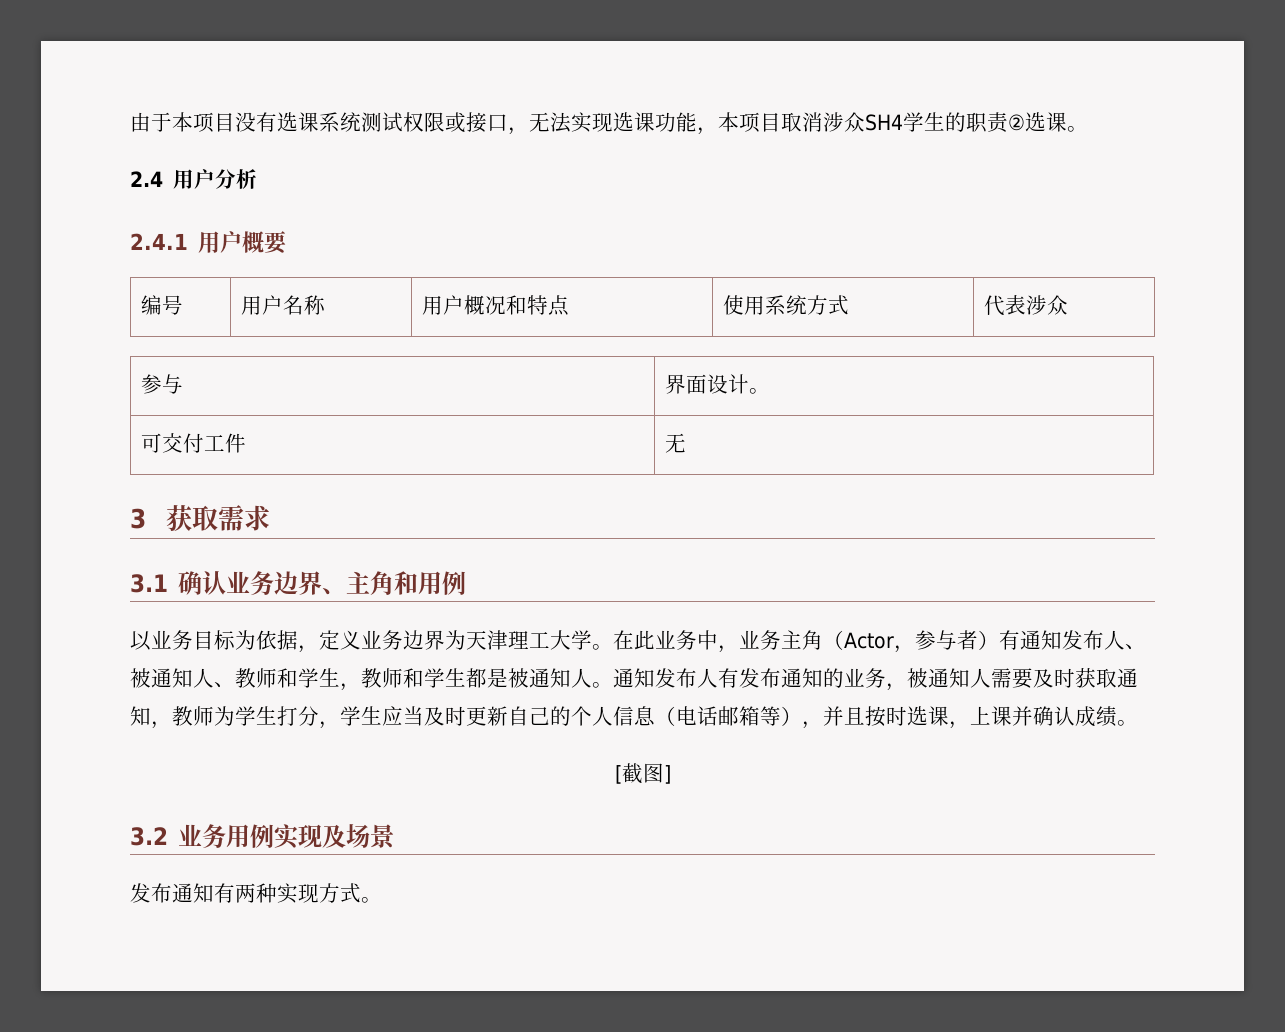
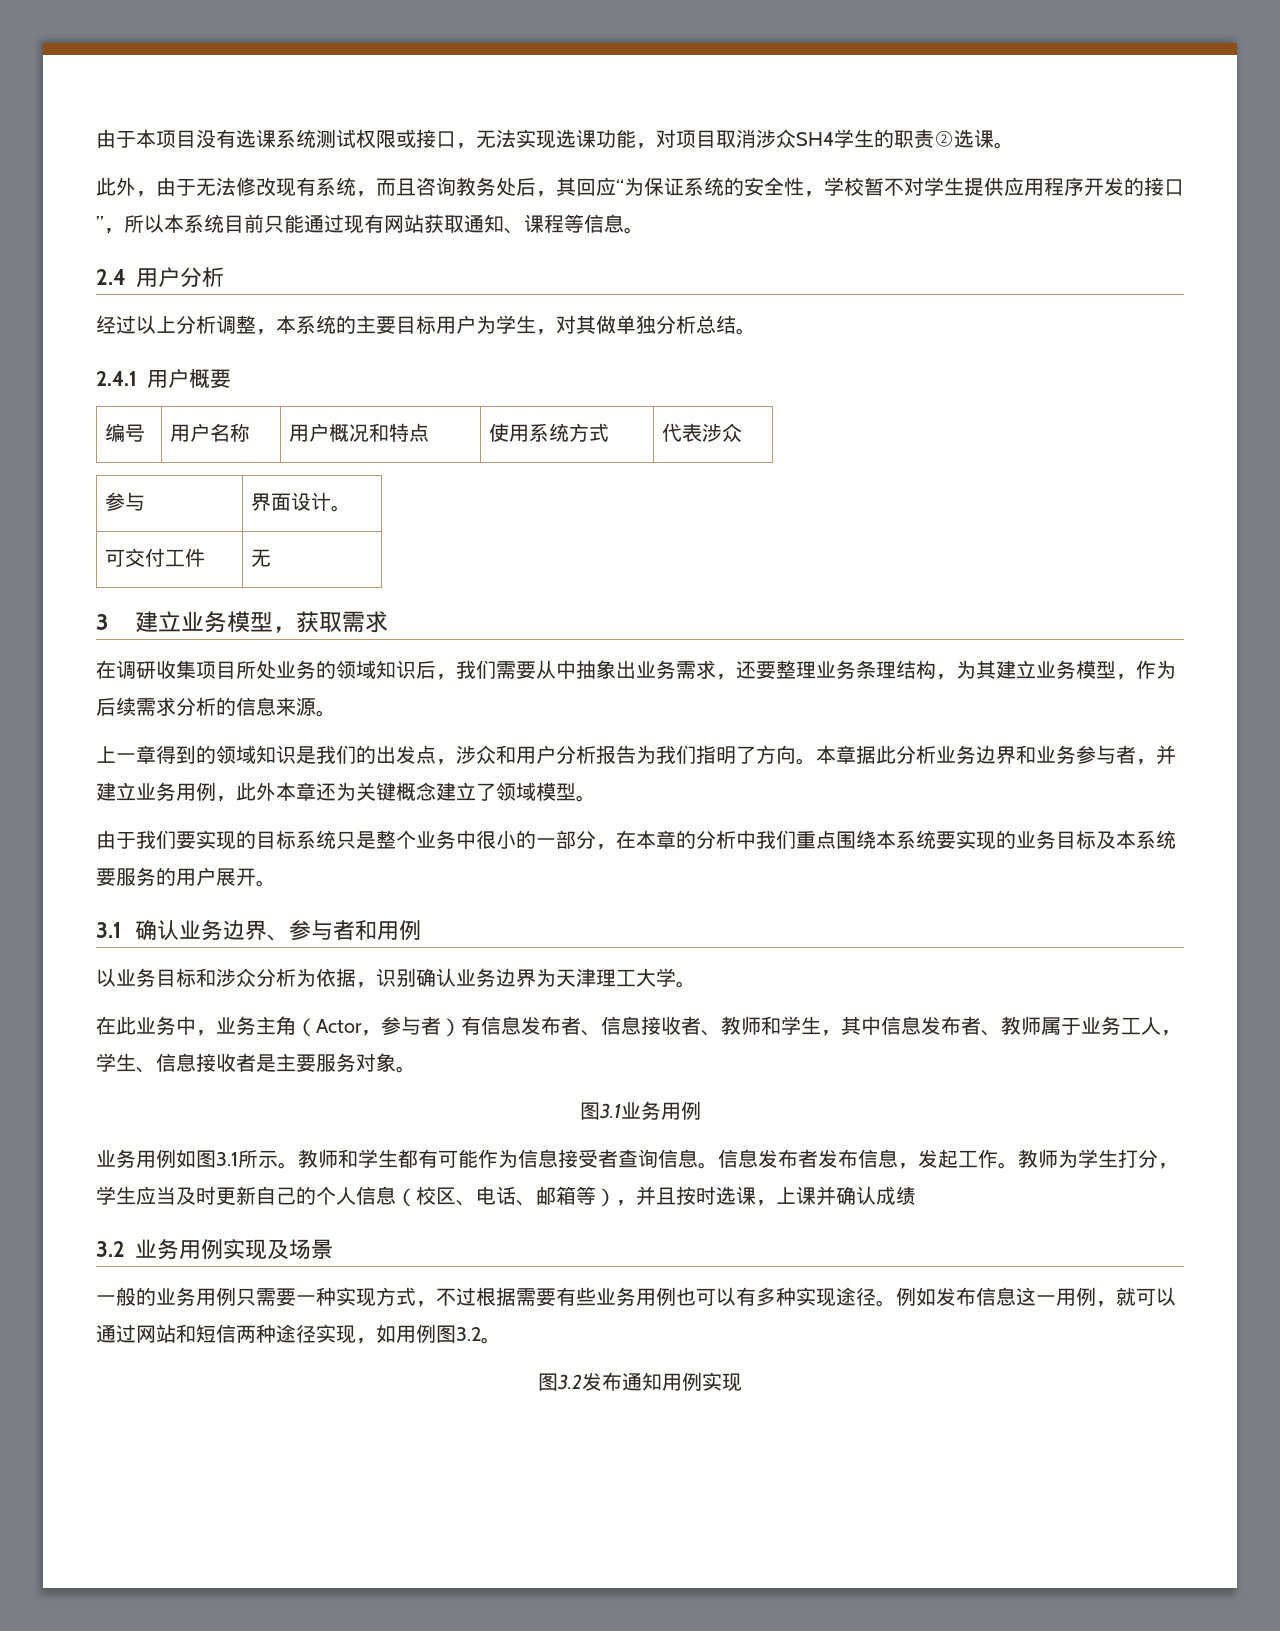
- 由于本项目没有选课系统测试权限或接口，无法实现选课功能，本项目取消涉众SH4学生的职责②选课。
+ 由于本项目没有选课系统测试权限或接口，无法实现选课功能，对项目取消涉众SH4学生的职责②选课。
+ 此外，由于无法修改现有系统，而且咨询教务处后，其回应“为保证系统的安全性，学校暂不对学生提供应用程序开发的接口”，所以本系统目前只能通过现有网站获取通知、课程等信息。
  2.4用户分析
+ 经过以上分析调整，本系统的主要目标用户为学生，对其做单独分析总结。
- 3获取需求
+ 3建立业务模型，获取需求
+ 在调研收集项目所处业务的领域知识后，我们需要从中抽象出业务需求，还要整理业务条理结构，为其建立业务模型，作为后续需求分析的信息来源。
+ 上一章得到的领域知识是我们的出发点，涉众和用户分析报告为我们指明了方向。本章据此分析业务边界和业务参与者，并建立业务用例，此外本章还为关键概念建立了领域模型。
+ 由于我们要实现的目标系统只是整个业务中很小的一部分，在本章的分析中我们重点围绕本系统要实现的业务目标及本系统要服务的用户展开。
- 3.1确认业务边界、主角和用例
+ 3.1确认业务边界、参与者和用例
- 以业务目标为依据，定义业务边界为天津理工大学。在此业务中，业务主角（Actor，参与者）有通知发布人、被通知人、教师和学生，教师和学生都是被通知人。通知发布人有发布通知的业务，被通知人需要及时获取通知，教师为学生打分，学生应当及时更新自己的个人信息（电话邮箱等），并且按时选课，上课并确认成绩。
- [截图]
+ 以业务目标和涉众分析为依据，识别确认业务边界为天津理工大学。
+ 在此业务中，业务主角（Actor，参与者）有信息发布者、信息接收者、教师和学生，其中信息发布者、教师属于业务工人，学生、信息接收者是主要服务对象。
+ 图3.1业务用例
+ 业务用例如图3.1所示。教师和学生都有可能作为信息接受者查询信息。信息发布者发布信息，发起工作。教师为学生打分，学生应当及时更新自己的个人信息（校区、电话、邮箱等），并且按时选课，上课并确认成绩
- 发布通知有两种实现方式。
+ 一般的业务用例只需要一种实现方式，不过根据需要有些业务用例也可以有多种实现途径。例如发布信息这一用例，就可以通过网站和短信两种途径实现，如用例图3.2。
+ 图3.2发布通知用例实现

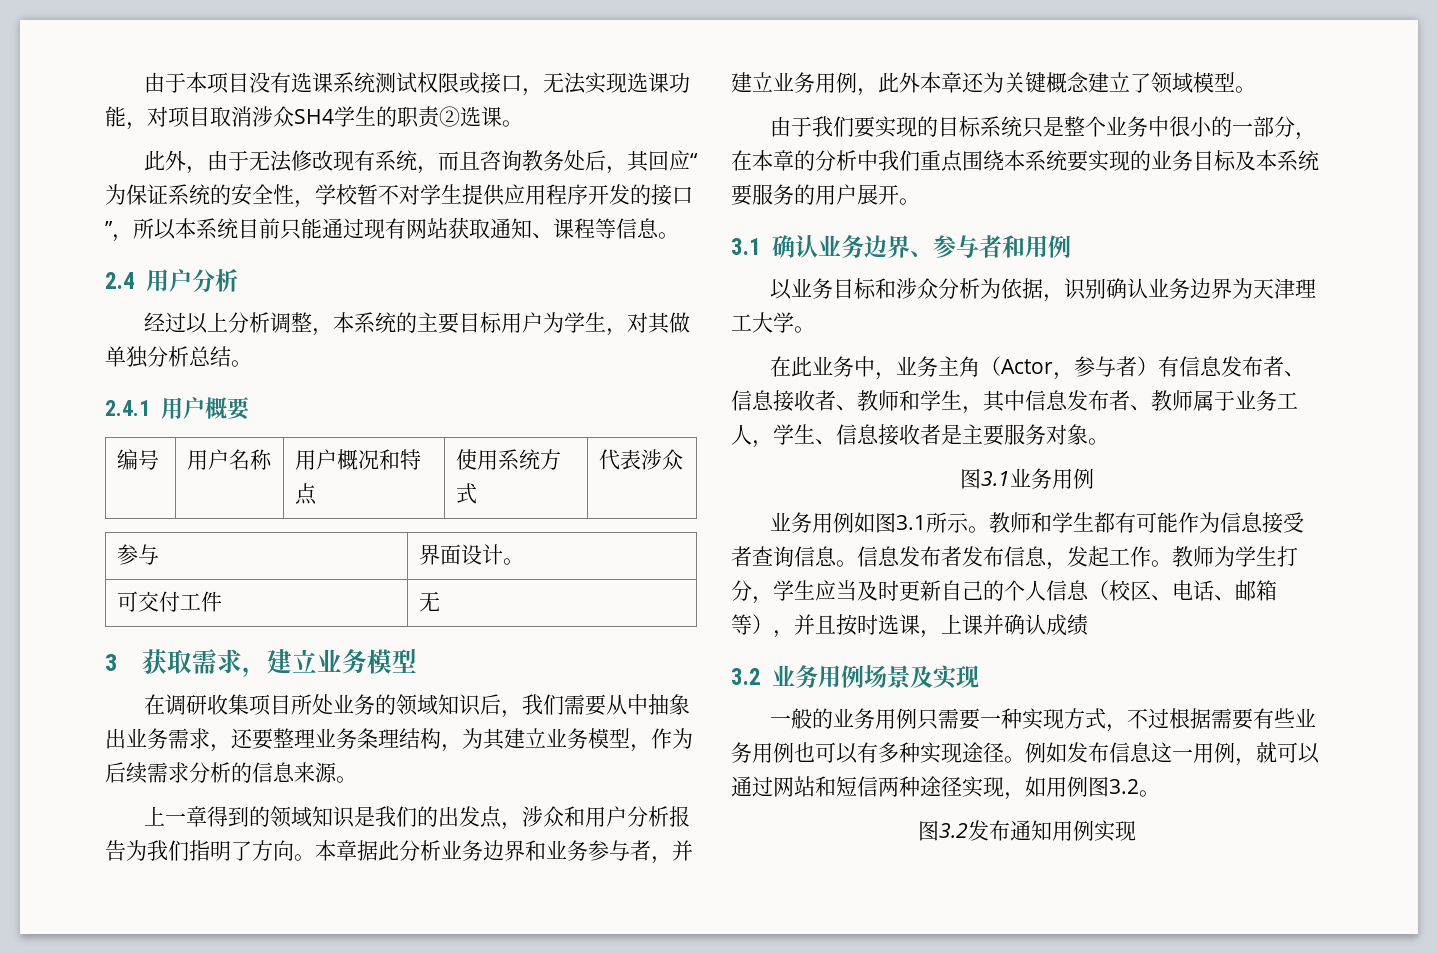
- 3建立业务模型，获取需求
+ 3获取需求，建立业务模型
- 3.2业务用例实现及场景
+ 3.2业务用例场景及实现

